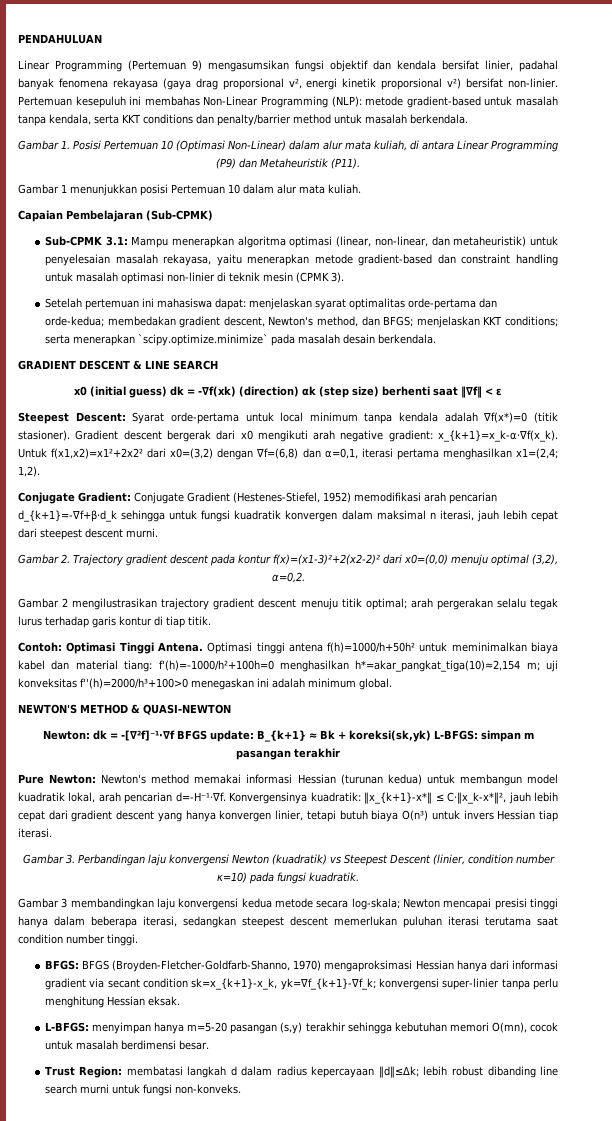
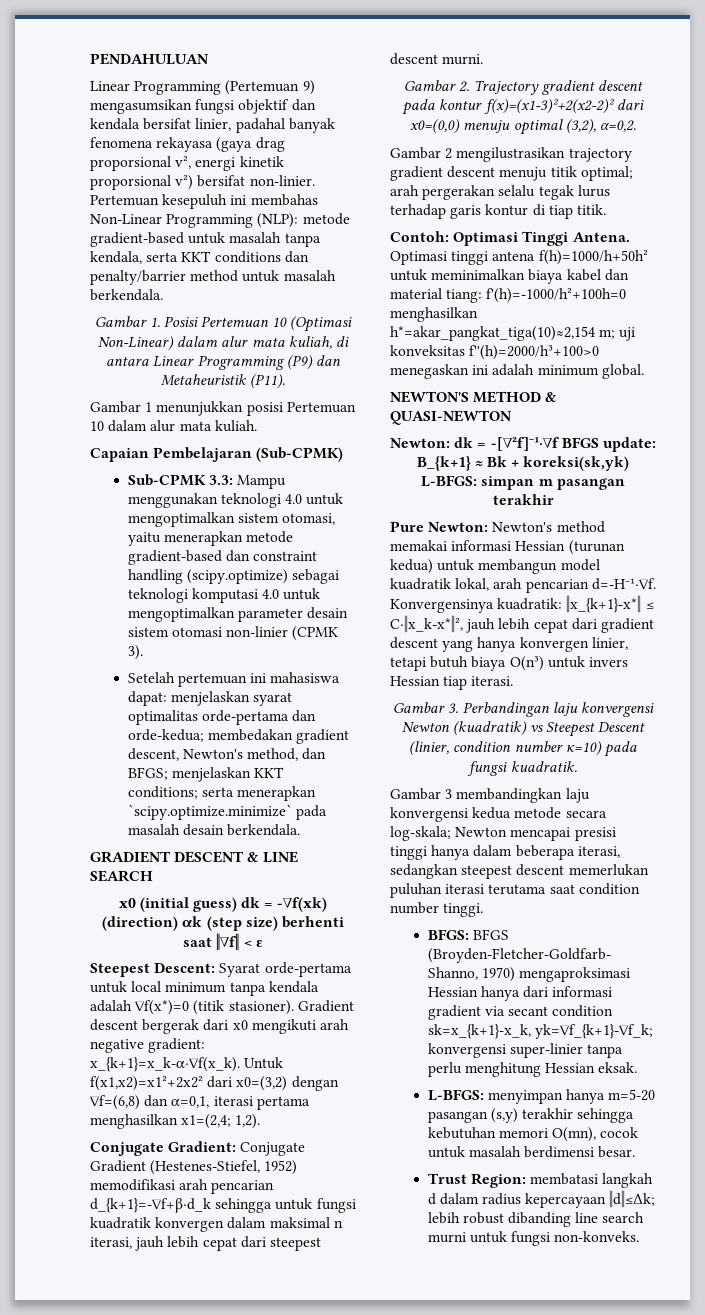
- Sub-CPMK 3.1: Mampu menerapkan algoritma optimasi (linear, non-linear, dan metaheuristik) untuk penyelesaian masalah rekayasa, yaitu menerapkan metode gradient-based dan constraint handling untuk masalah optimasi non-linier di teknik mesin (CPMK 3).
+ Sub-CPMK 3.3: Mampu menggunakan teknologi 4.0 untuk mengoptimalkan sistem otomasi, yaitu menerapkan metode gradient-based dan constraint handling (scipy.optimize) sebagai teknologi komputasi 4.0 untuk mengoptimalkan parameter desain sistem otomasi non-linier (CPMK 3).

